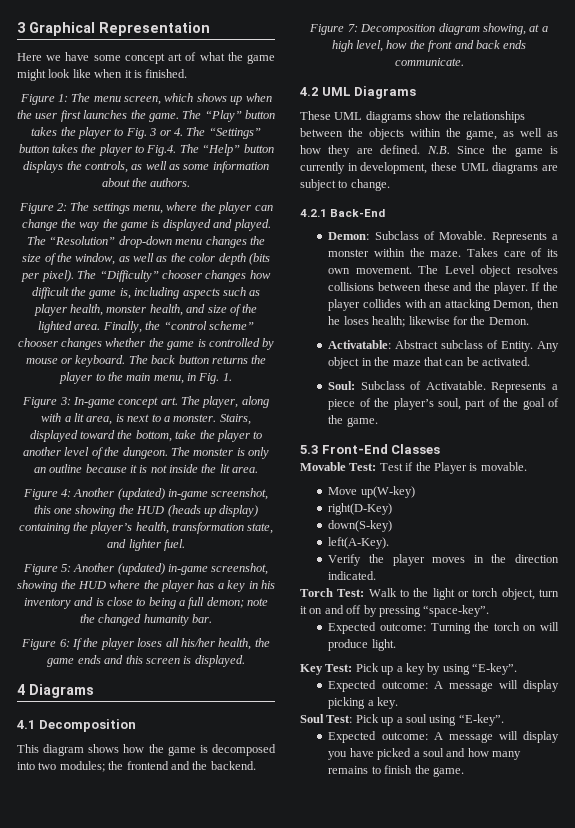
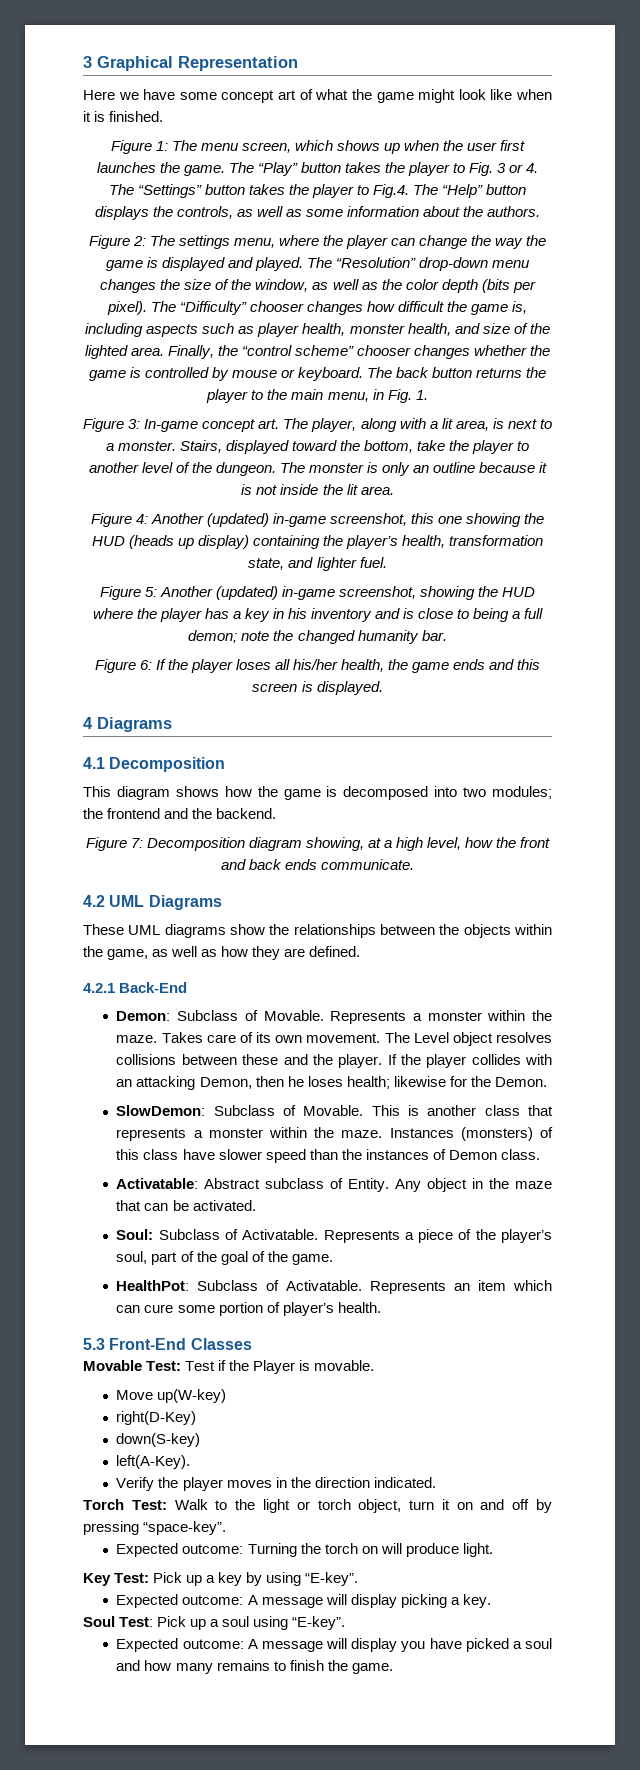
- N.B. Since the game is currently in development, these UML diagrams are subject to change.
+ SlowDemon: Subclass of Movable. This is another class that represents a monster within the maze. Instances (monsters) of this class have slower speed than the instances of Demon class.
+ HealthPot: Subclass of Activatable. Represents an item which can cure some portion of player’s health.

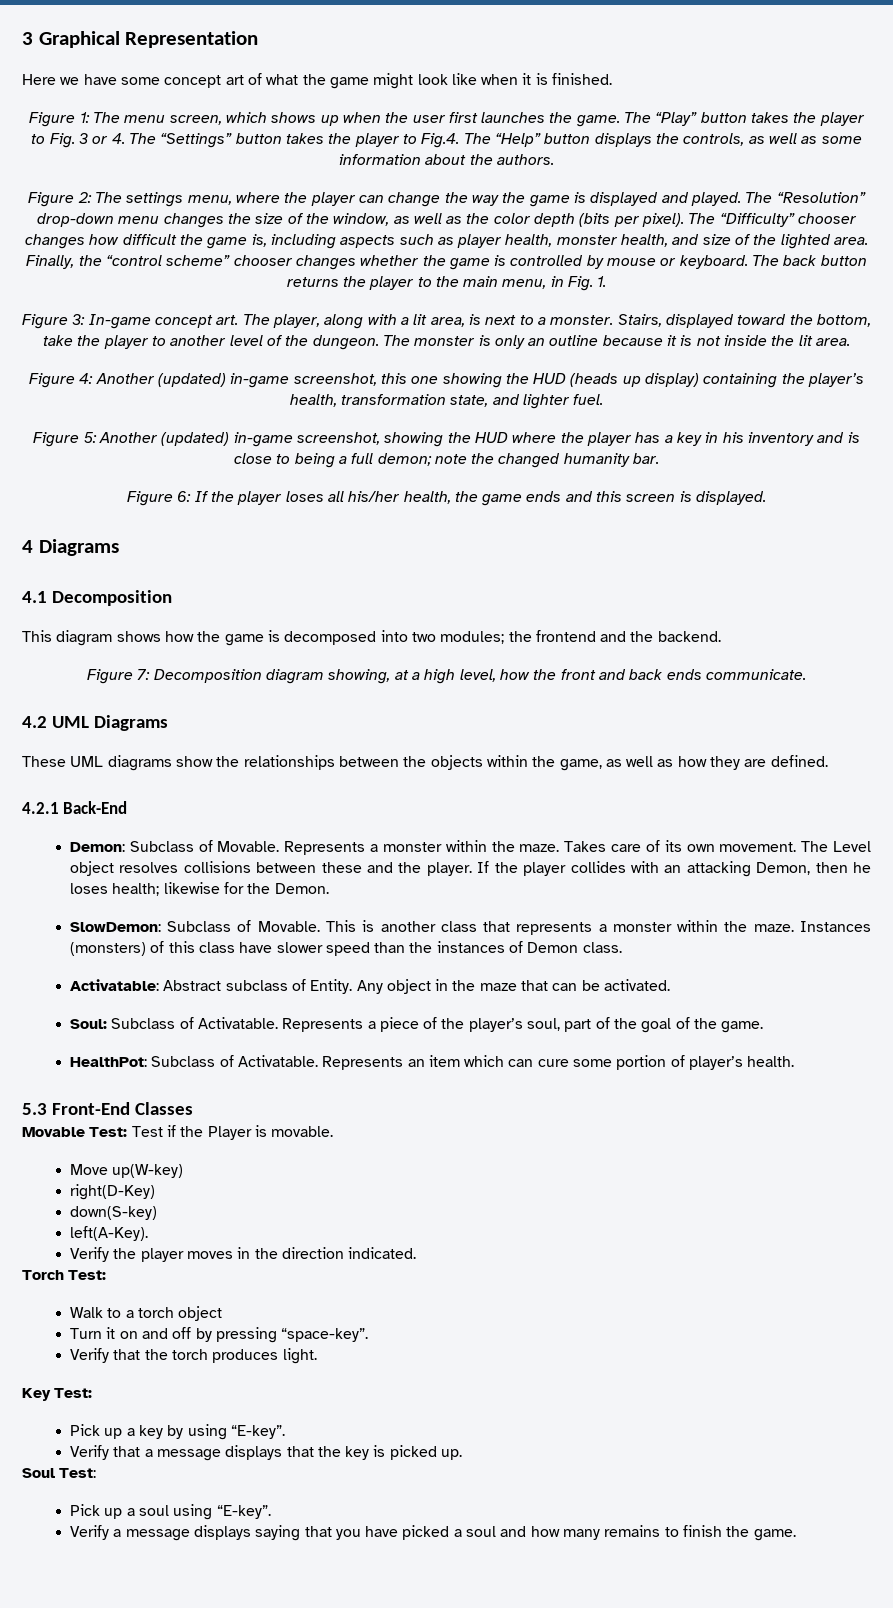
- Torch Test: Walk to the light or torch object, turn it on and off by pressing “space-key”.
+ Torch Test:
+ Walk to a torch object
+ Turn it on and off by pressing “space-key”.
- Expected outcome: Turning the torch on will produce light.
+ Verify that the torch produces light.
- Key Test: Pick up a key by using “E-key”.
+ Key Test:
+ Pick up a key by using “E-key”.
- Expected outcome: A message will display picking a key.
+ Verify that a message displays that the key is picked up.
- Soul Test: Pick up a soul using “E-key”.
+ Soul Test:
+ Pick up a soul using “E-key”.
- Expected outcome: A message will display you have picked a soul and how many remains to finish the game.
+ Verify a message displays saying that you have picked a soul and how many remains to finish the game.

